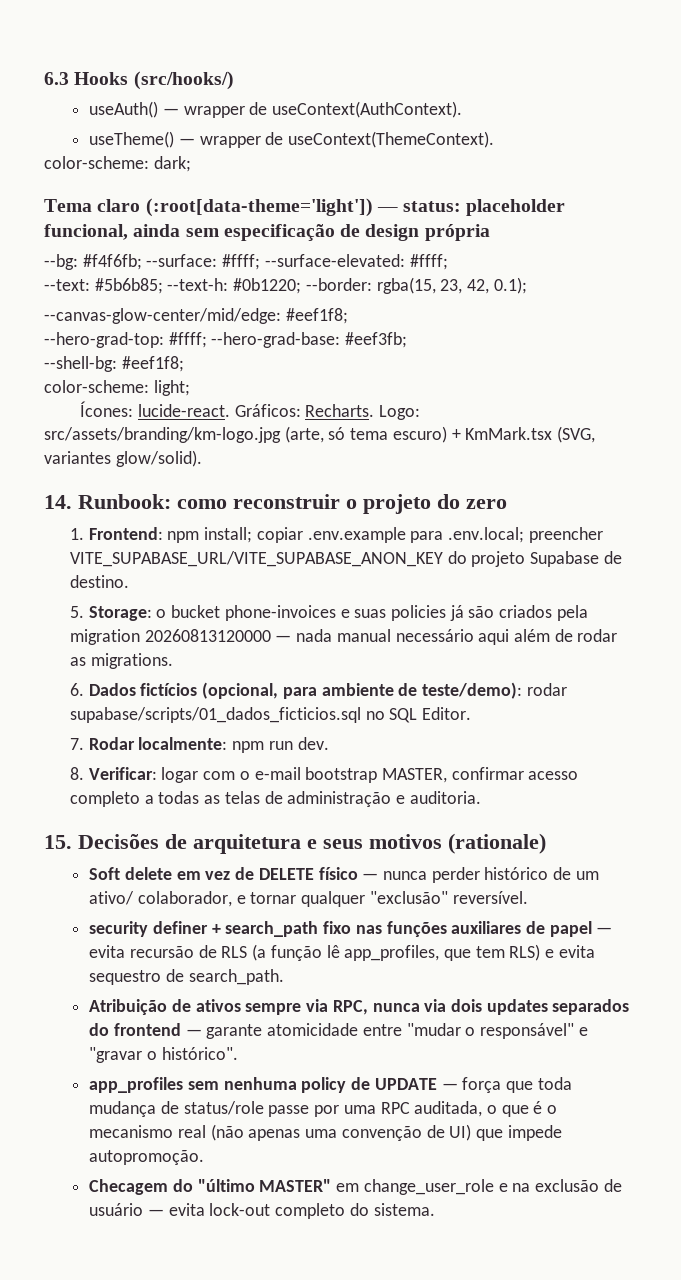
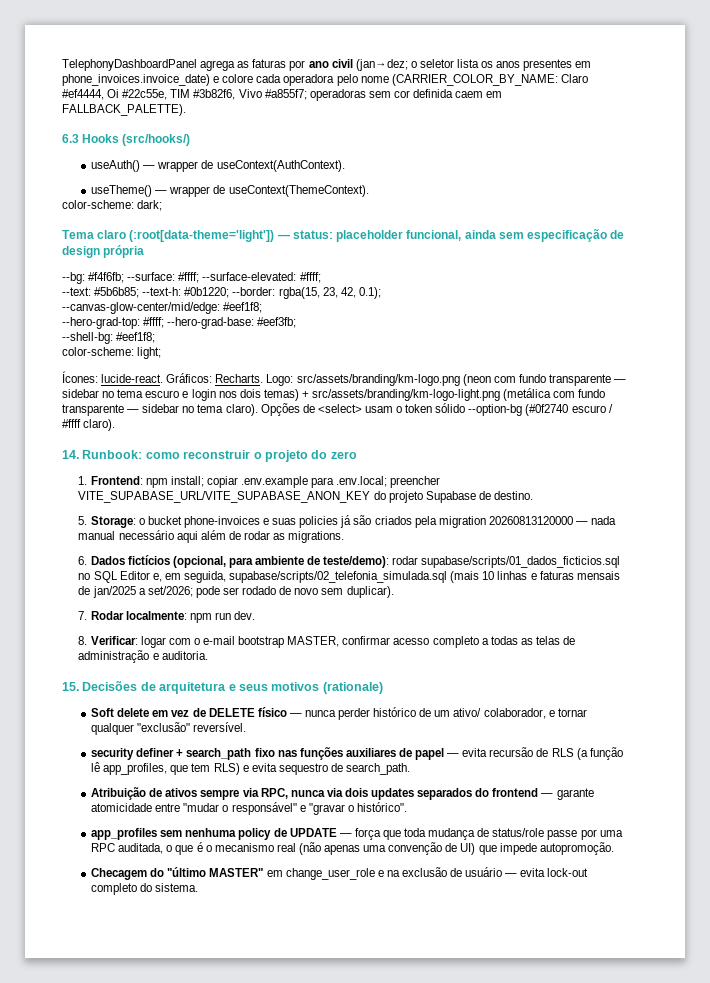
+ TelephonyDashboardPanel agrega as faturas por ano civil (jan→dez; o seletor lista os anos presentes em phone_invoices.invoice_date) e colore cada operadora pelo nome (CARRIER_COLOR_BY_NAME: Claro #ef4444, Oi #22c55e, TIM #3b82f6, Vivo #a855f7; operadoras sem cor definida caem em FALLBACK_PALETTE).
- Logo: src/assets/branding/km-logo.jpg (arte, só tema escuro) + KmMark.tsx (SVG, variantes glow/solid).
+ Logo: src/assets/branding/km-logo.png (neon com fundo transparente — sidebar no tema escuro e login nos dois temas) + src/assets/branding/km-logo-light.png (metálica com fundo transparente — sidebar no tema claro). Opções de <select> usam o token sólido --option-bg (#0f2740 escuro / #ffff claro).
- 6. Dados fictícios (opcional, para ambiente de teste/demo): rodar supabase/scripts/01_dados_ficticios.sql no SQL Editor.
+ 6. Dados fictícios (opcional, para ambiente de teste/demo): rodar supabase/scripts/01_dados_ficticios.sql no SQL Editor e, em seguida, supabase/scripts/02_telefonia_simulada.sql (mais 10 linhas e faturas mensais de jan/2025 a set/2026; pode ser rodado de novo sem duplicar).

